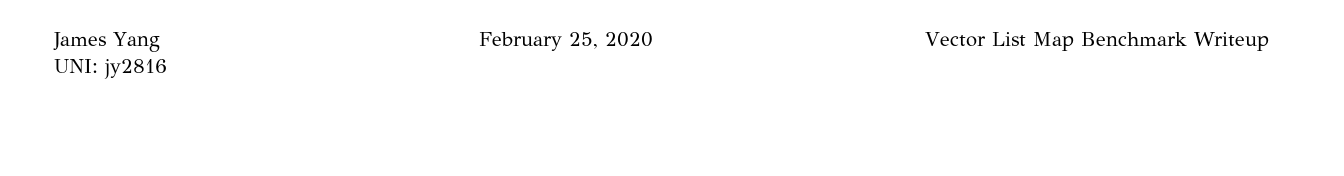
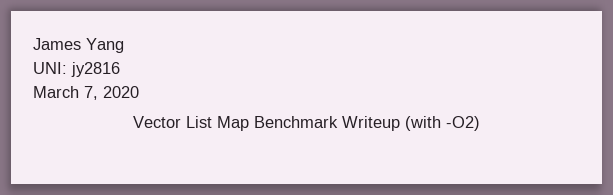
- February 25, 2020
+ March 7, 2020
- Vector List Map Benchmark Writeup
+ Vector List Map Benchmark Writeup (with -O2)

